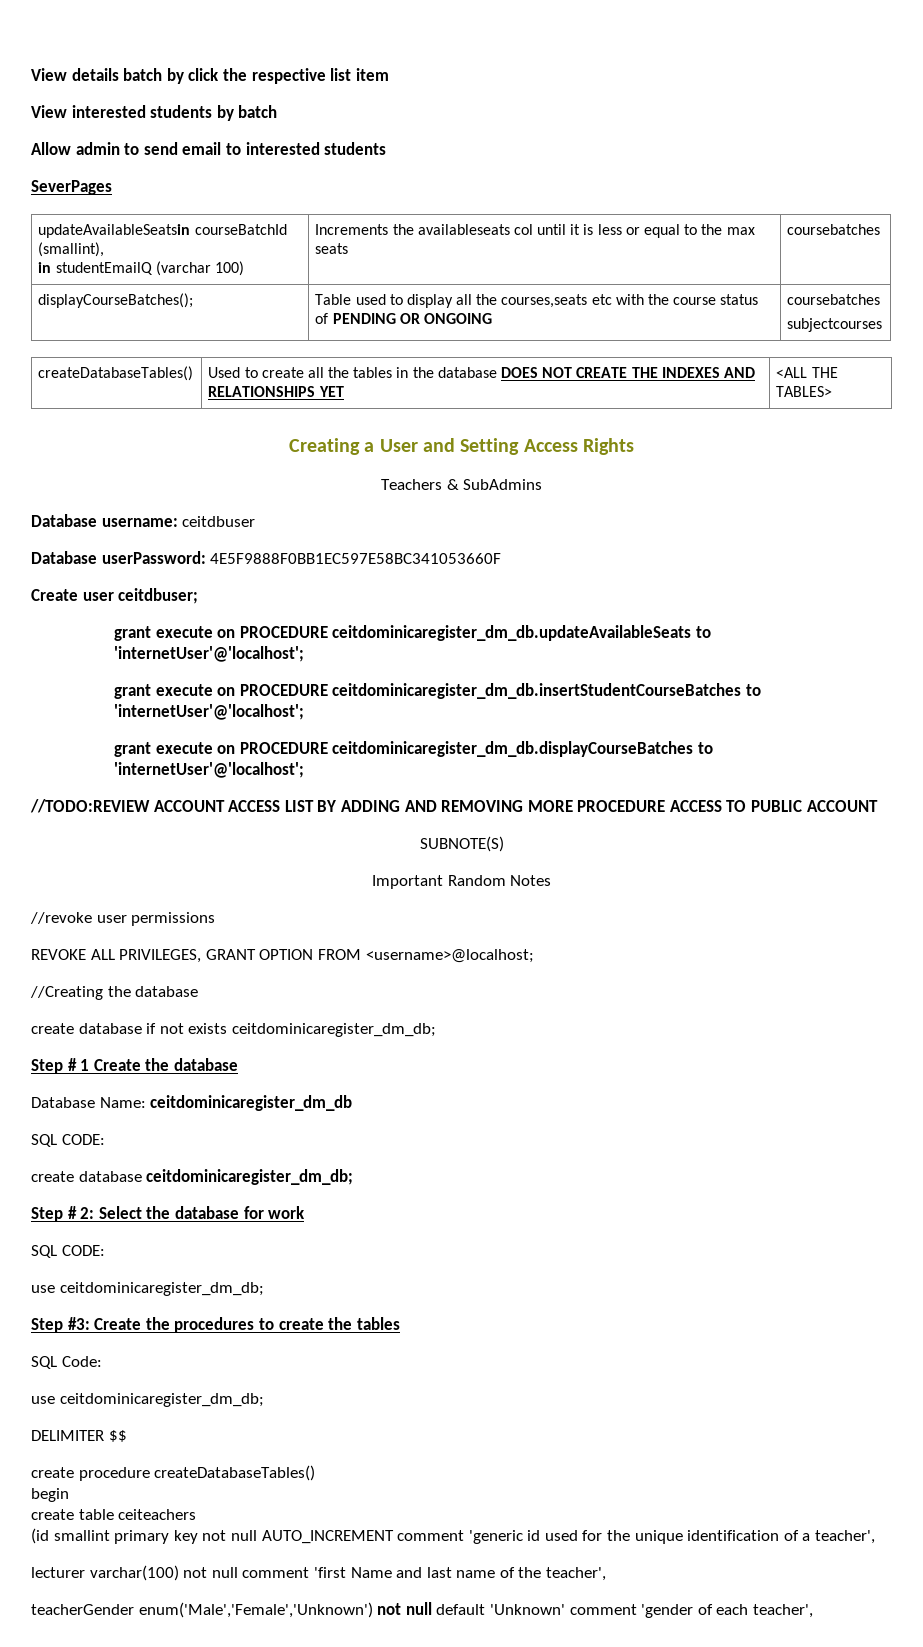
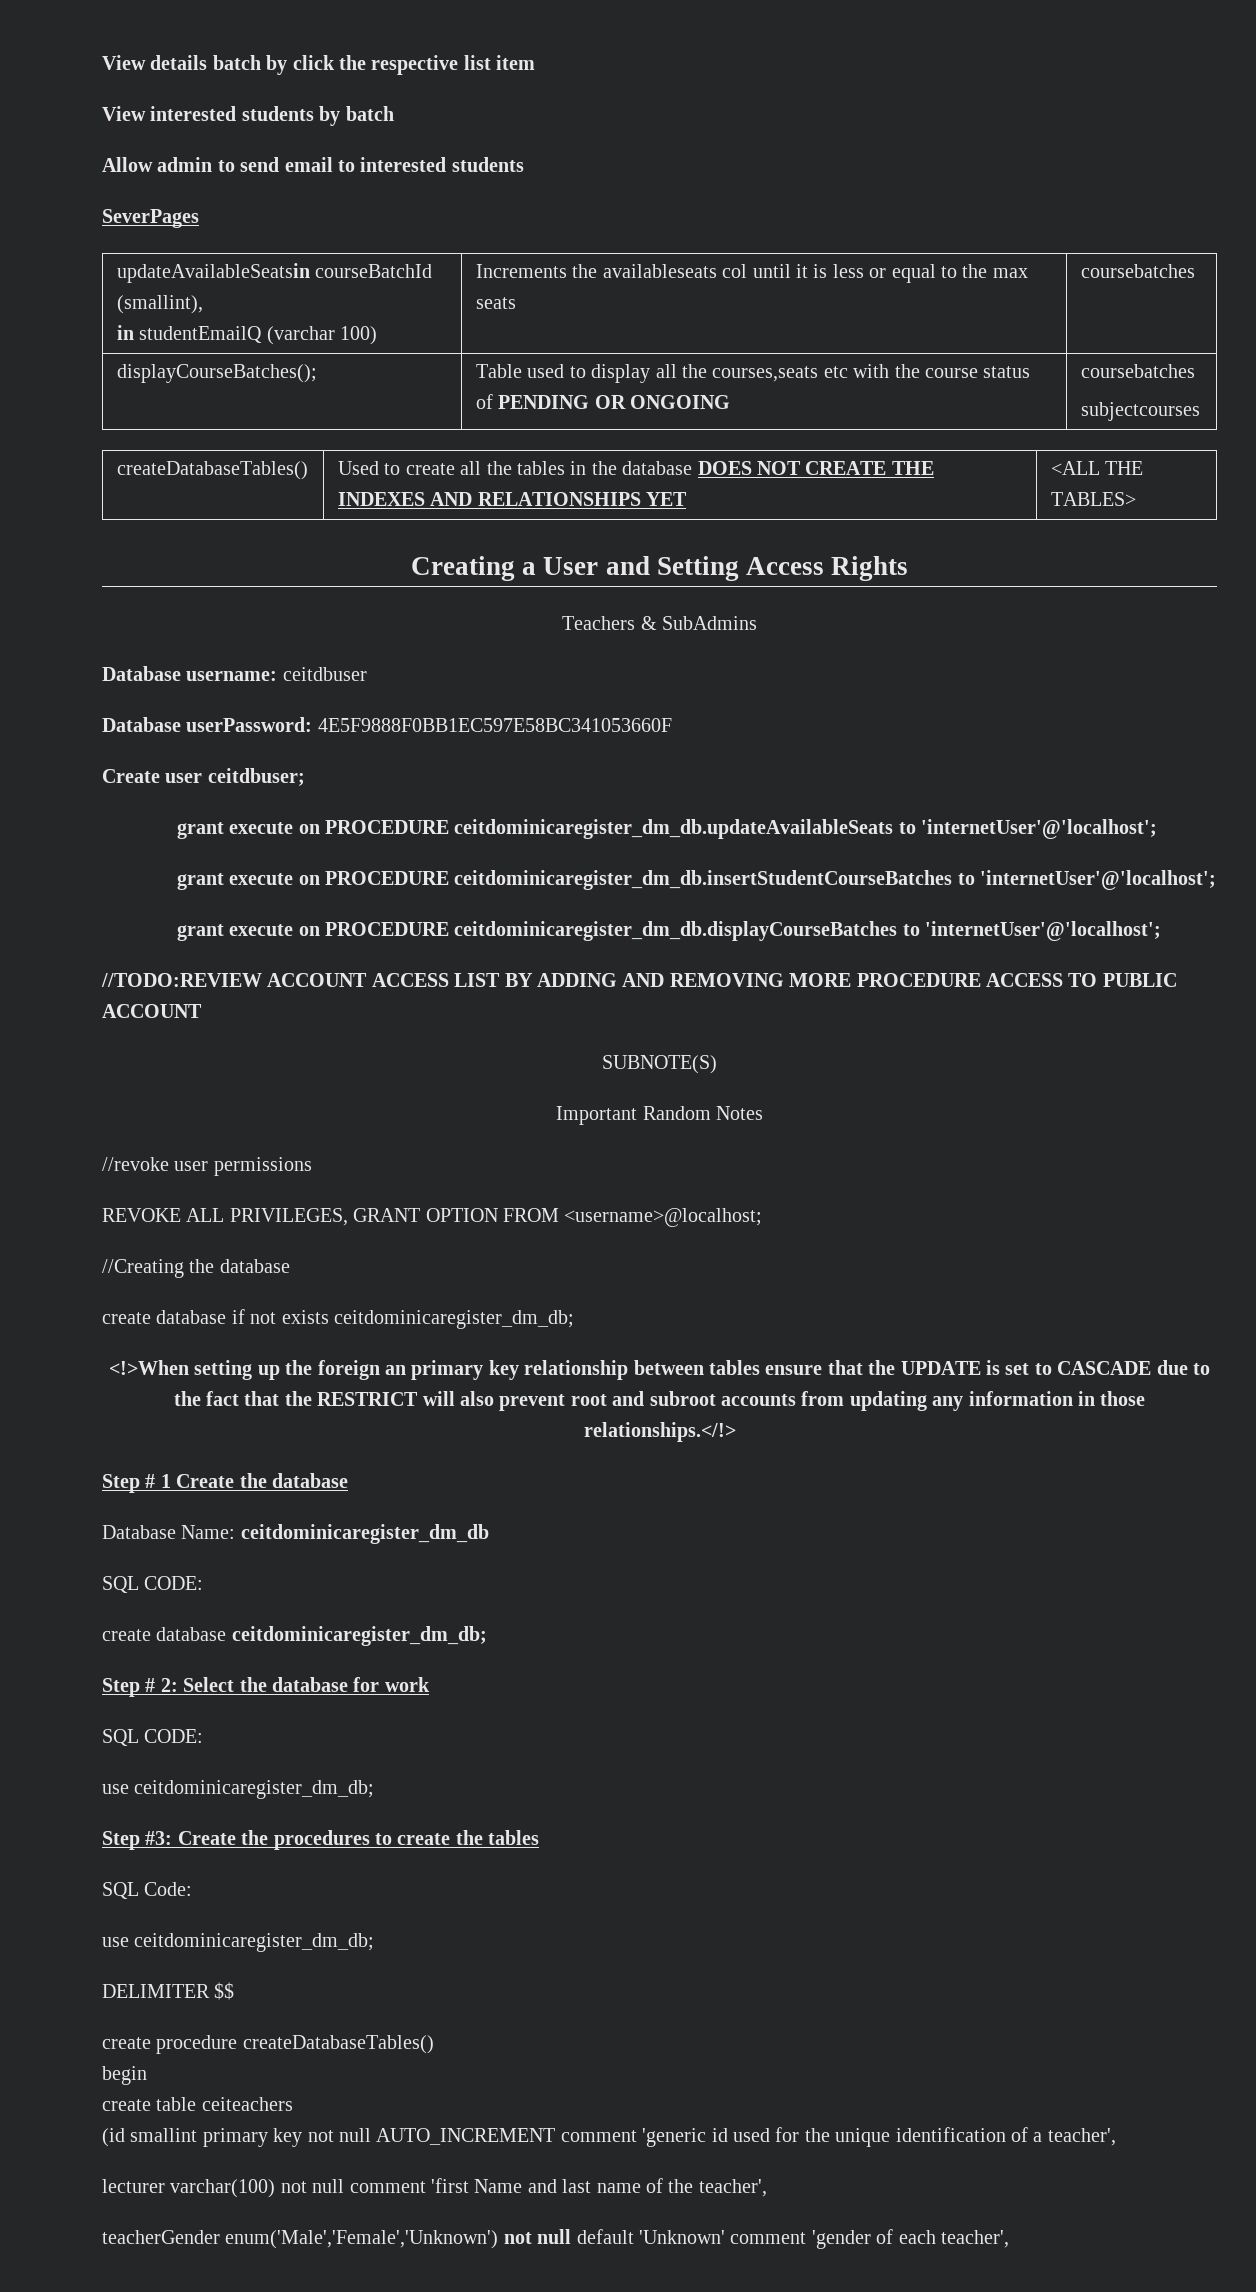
+ <!>When setting up the foreign an primary key relationship between tables ensure that the UPDATE is set to CASCADE due to the fact that the RESTRICT will also prevent root and subroot accounts from updating any information in those relationships.</!>

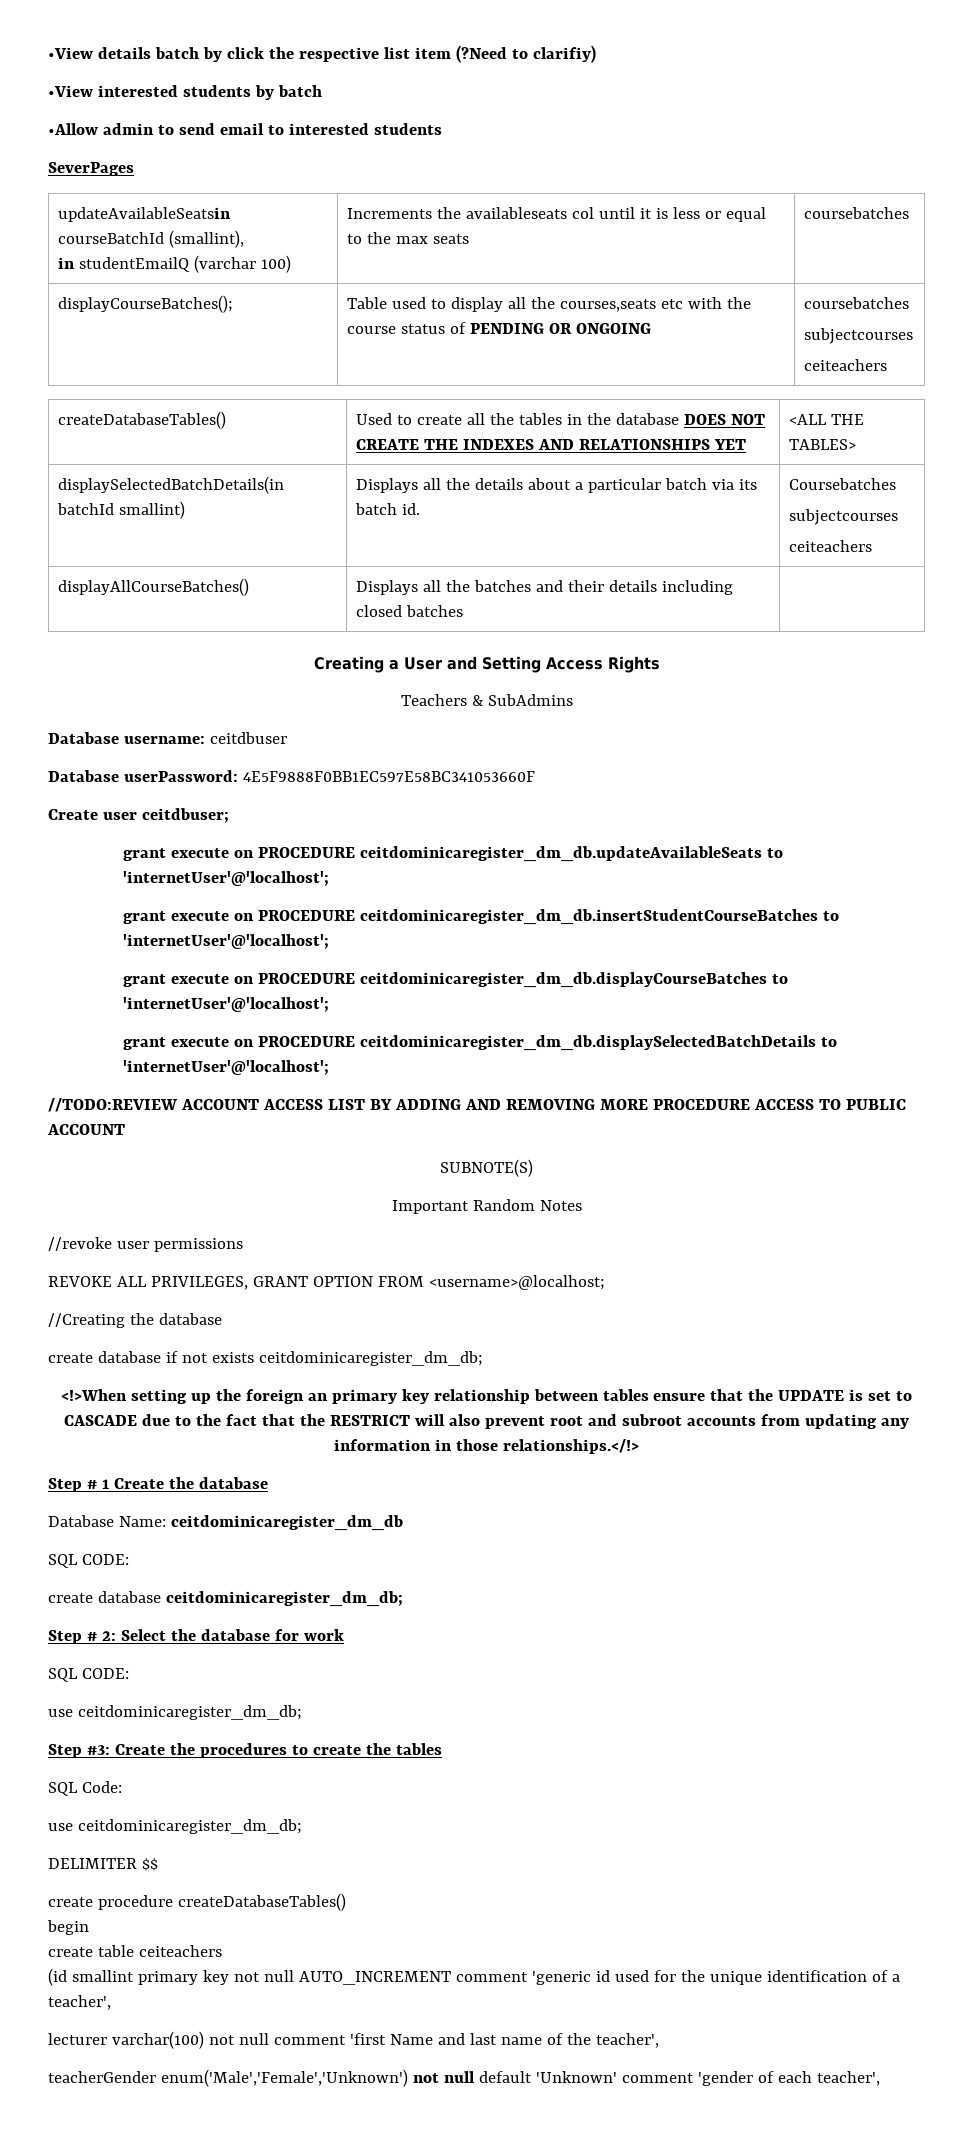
- View details batch by click the respective list item
- View interested students by batch
+ •View details batch by click the respective list item (?Need to clarifiy)
+ •View interested students by batch
- Allow admin to send email to interested students
+ •Allow admin to send email to interested students
  displayCourseBatches(); | Table used to display all the courses,seats etc with the course status of PENDING OR ONGOING | coursebatches
  subjectcourses
+ ceiteachers
+ displaySelectedBatchDetails(in batchId smallint) | Displays all the details about a particular batch via its batch id. | Coursebatches
+ subjectcourses
+ ceiteachers
+ displayAllCourseBatches() | Displays all the batches and their details including closed batches |
+ grant execute on PROCEDURE ceitdominicaregister_dm_db.displaySelectedBatchDetails to 'internetUser'@'localhost';

